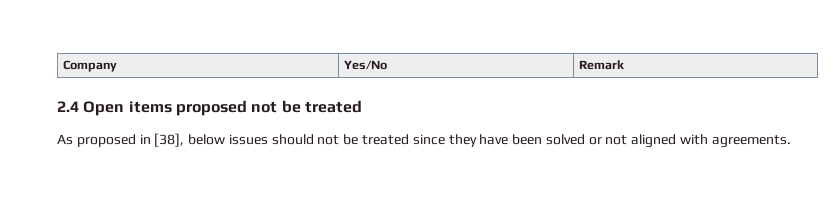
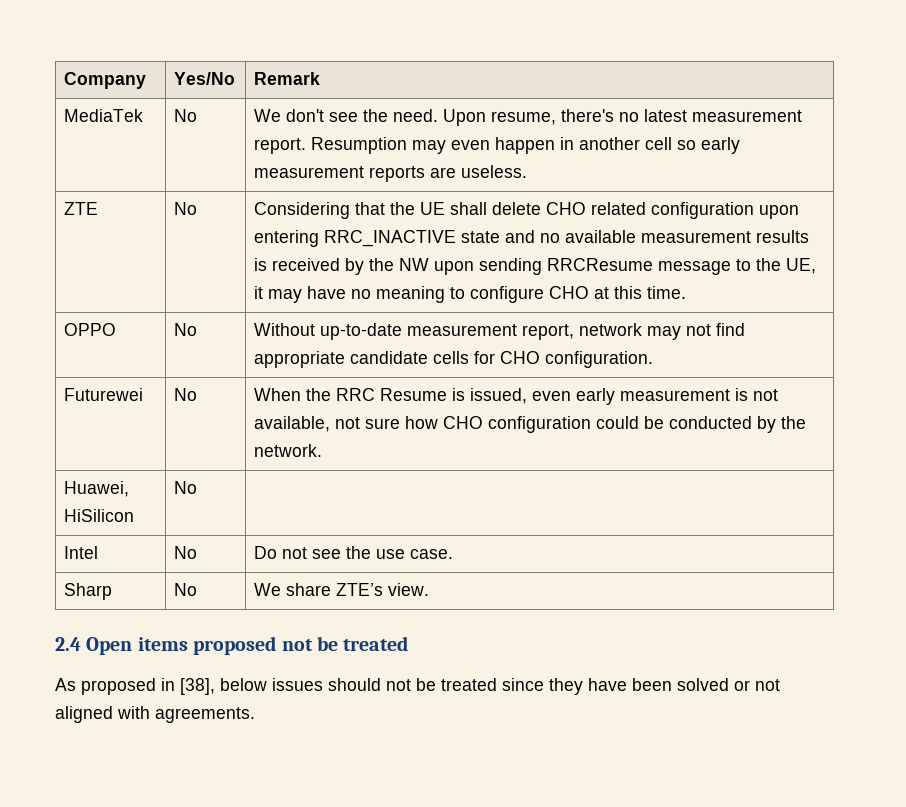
+ MediaTek | No | We don't see the need. Upon resume, there's no latest measurement report. Resumption may even happen in another cell so early measurement reports are useless.
+ ZTE | No | Considering that the UE shall delete CHO related configuration upon entering RRC_INACTIVE state and no available measurement results is received by the NW upon sending RRCResume message to the UE, it may have no meaning to configure CHO at this time.
+ OPPO | No | Without up-to-date measurement report, network may not find appropriate candidate cells for CHO configuration.
+ Futurewei | No | When the RRC Resume is issued, even early measurement is not available, not sure how CHO configuration could be conducted by the network.
+ Huawei, HiSilicon | No |
+ Intel | No | Do not see the use case.
+ Sharp | No | We share ZTE’s view.

